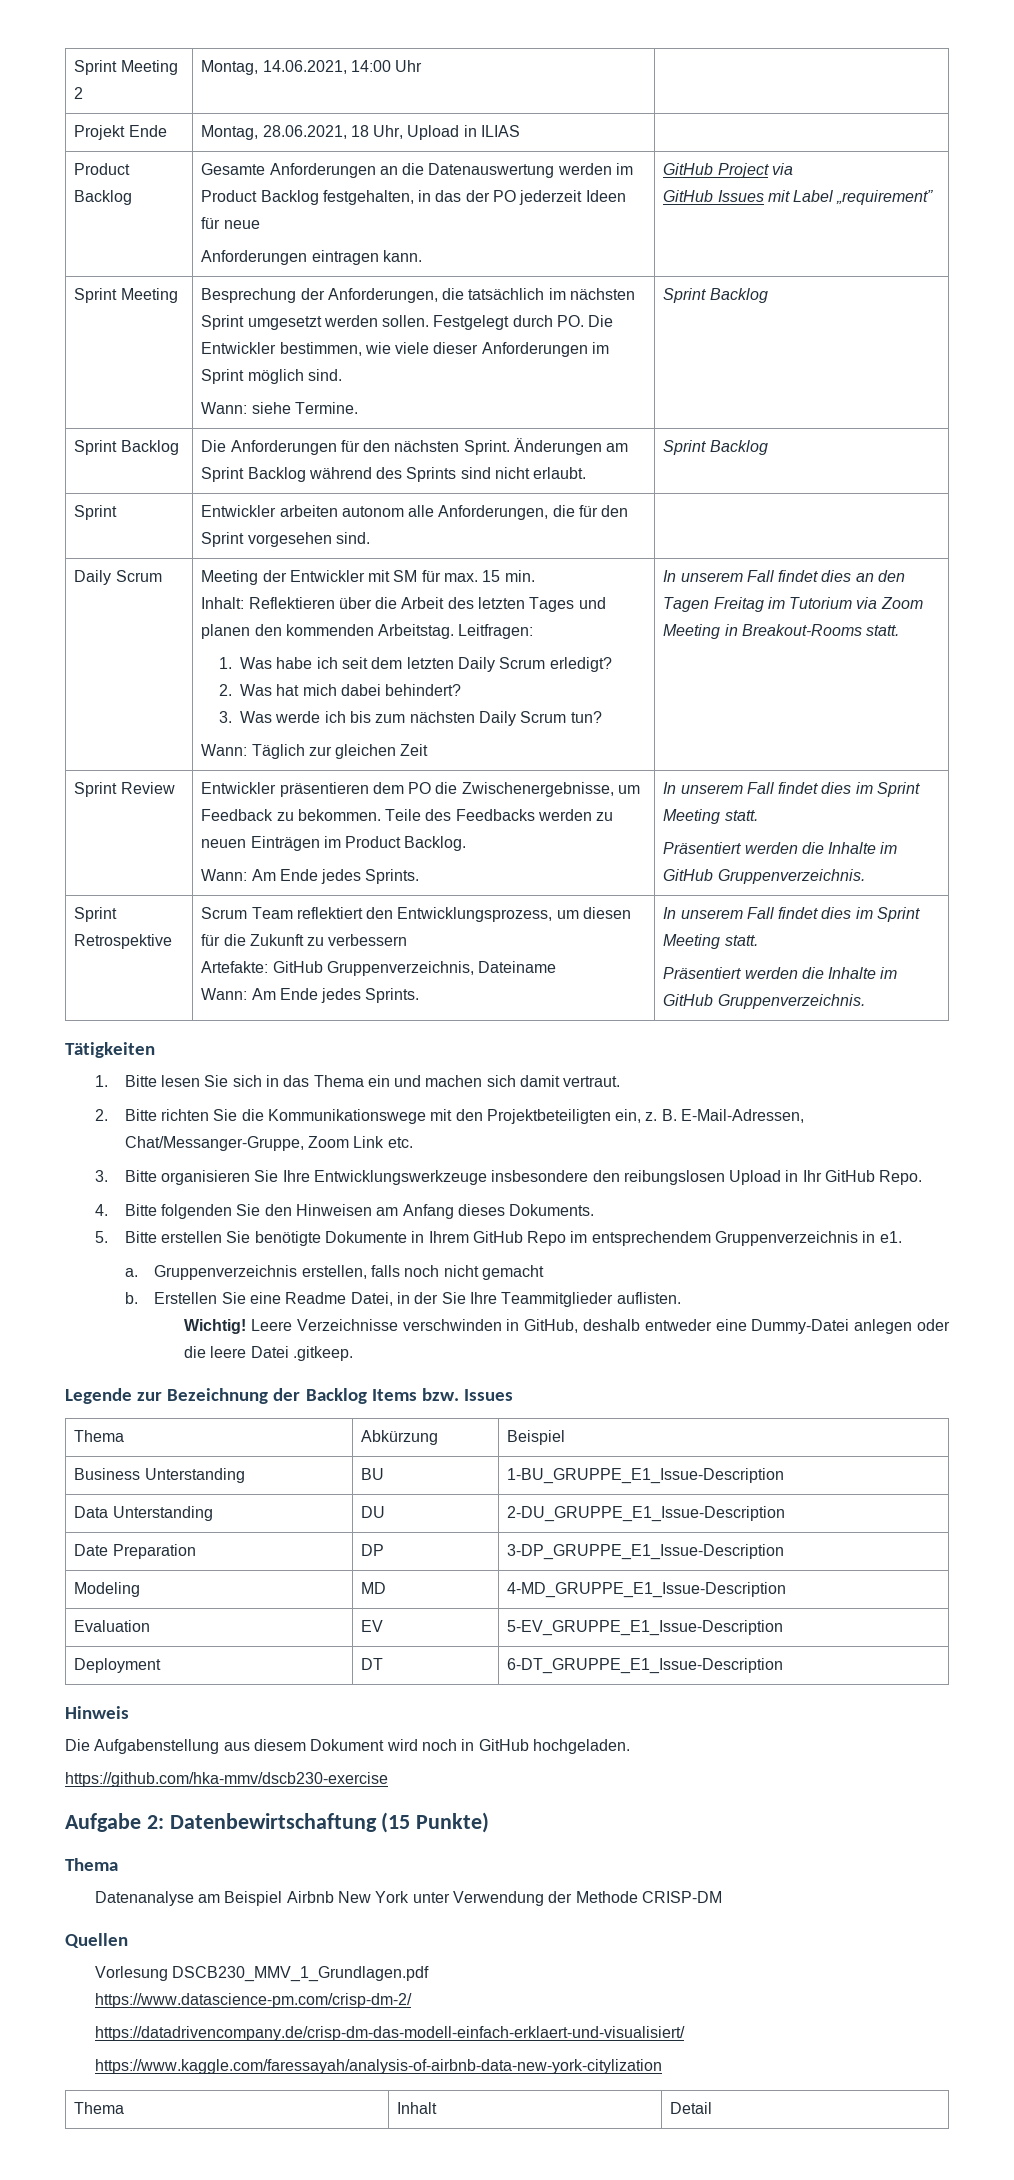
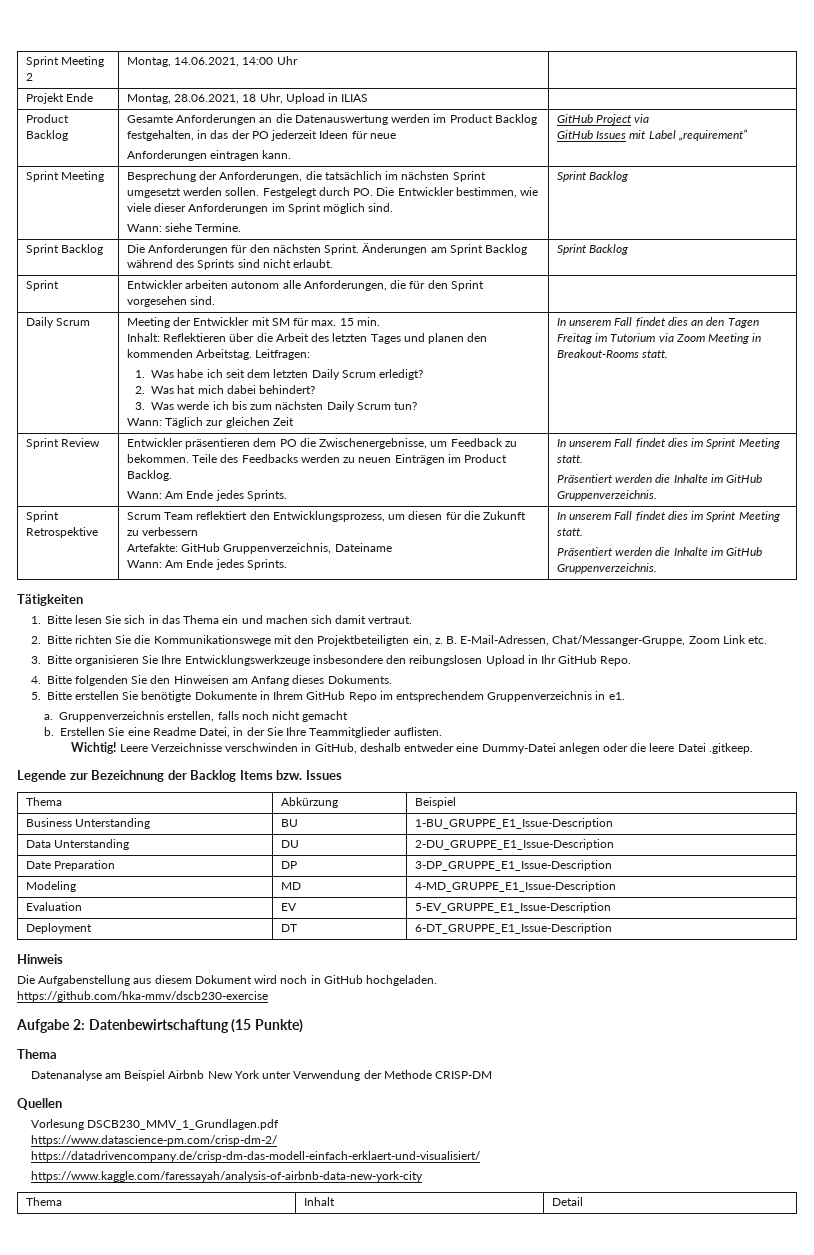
- https://www.kaggle.com/faressayah/analysis-of-airbnb-data-new-york-citylization
+ https://www.kaggle.com/faressayah/analysis-of-airbnb-data-new-york-city

